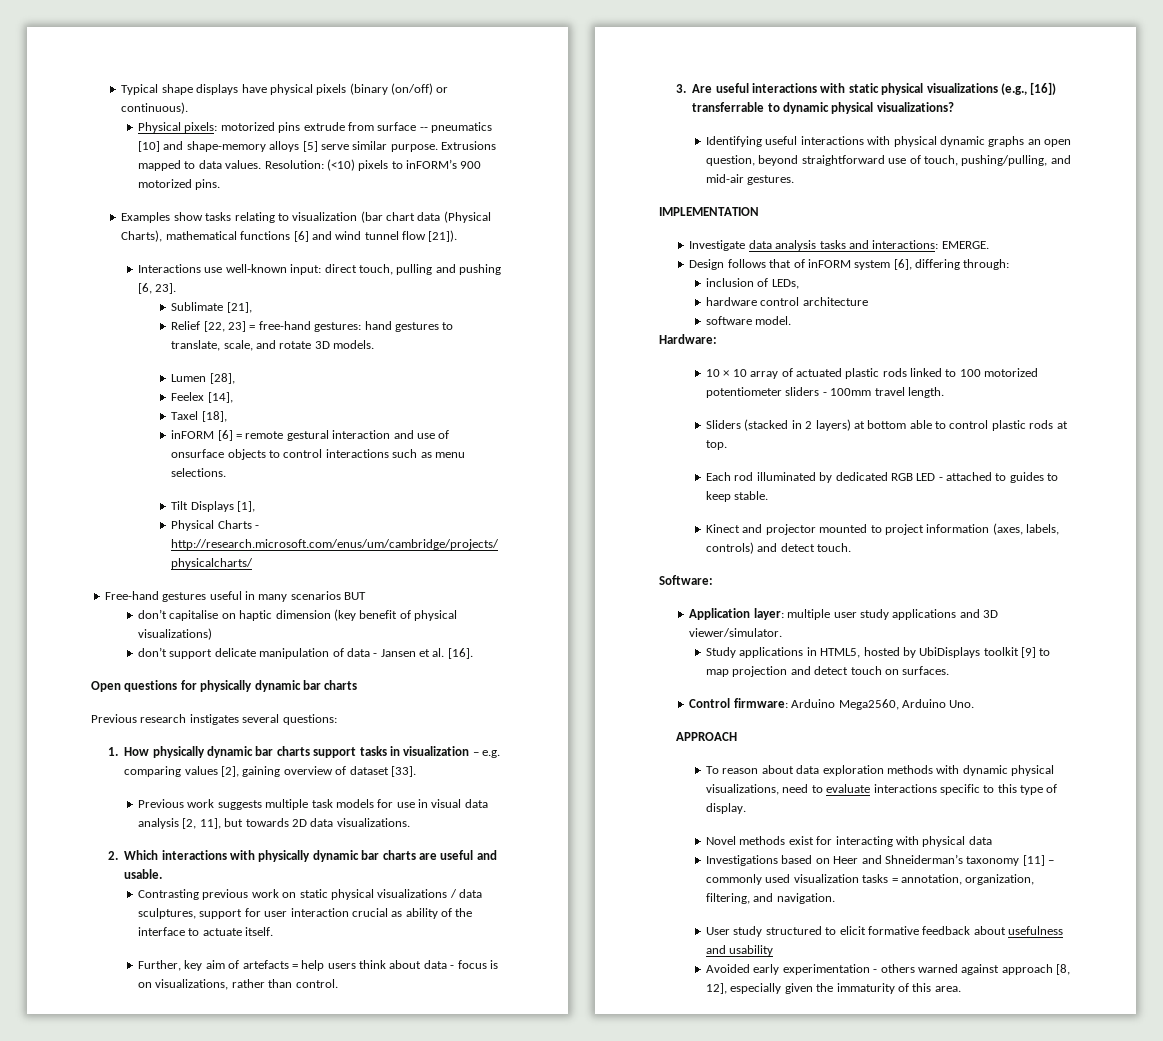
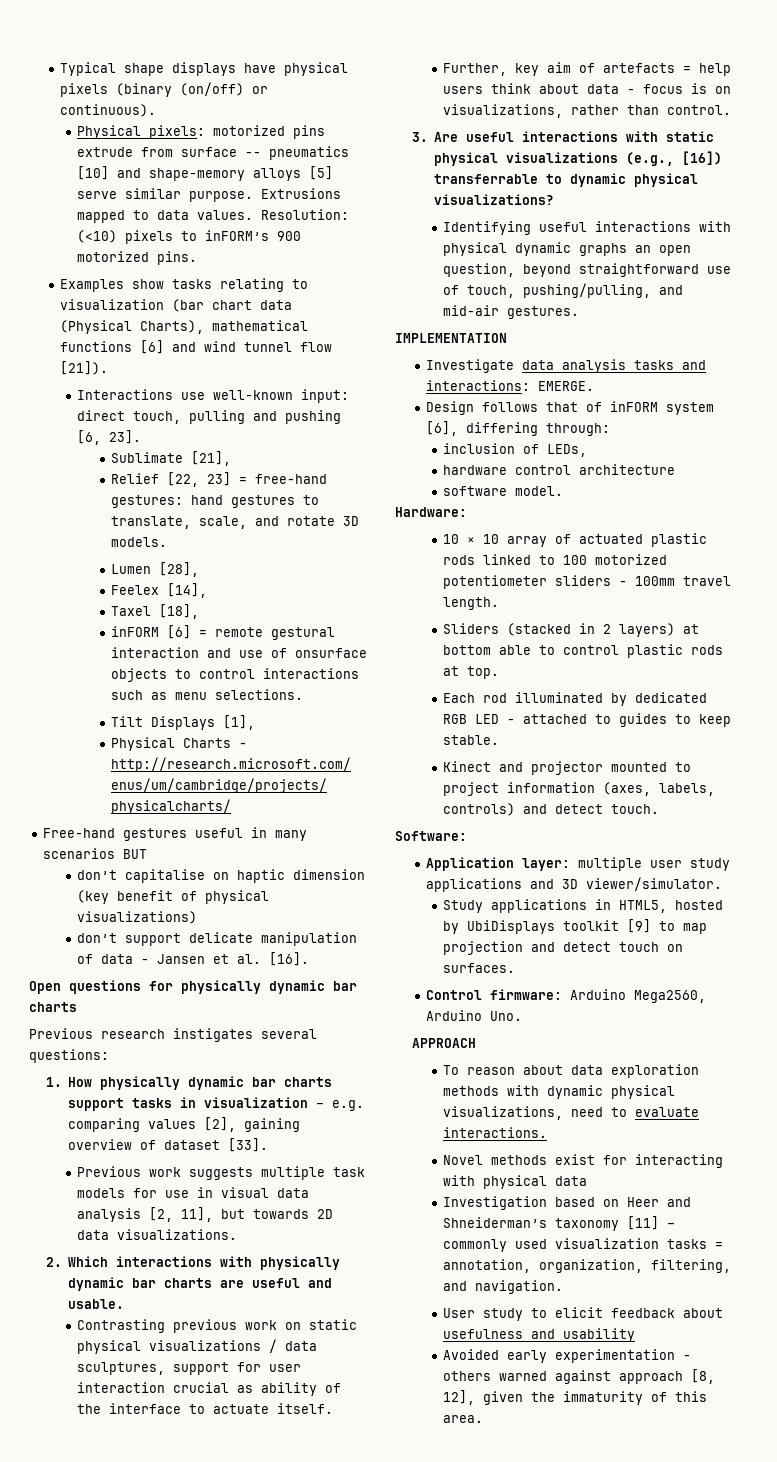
- To reason about data exploration methods with dynamic physical visualizations, need to evaluate interactions specific to this type of display.
+ To reason about data exploration methods with dynamic physical visualizations, need to evaluate interactions.
- Investigations based on Heer and Shneiderman’s taxonomy [11] – commonly used visualization tasks = annotation, organization, filtering, and navigation.
+ Investigation based on Heer and Shneiderman’s taxonomy [11] – commonly used visualization tasks = annotation, organization, filtering, and navigation.
- User study structured to elicit formative feedback about usefulness and usability
+ User study to elicit feedback about usefulness and usability
- Avoided early experimentation - others warned against approach [8, 12], especially given the immaturity of this area.
+ Avoided early experimentation - others warned against approach [8, 12], given the immaturity of this area.

